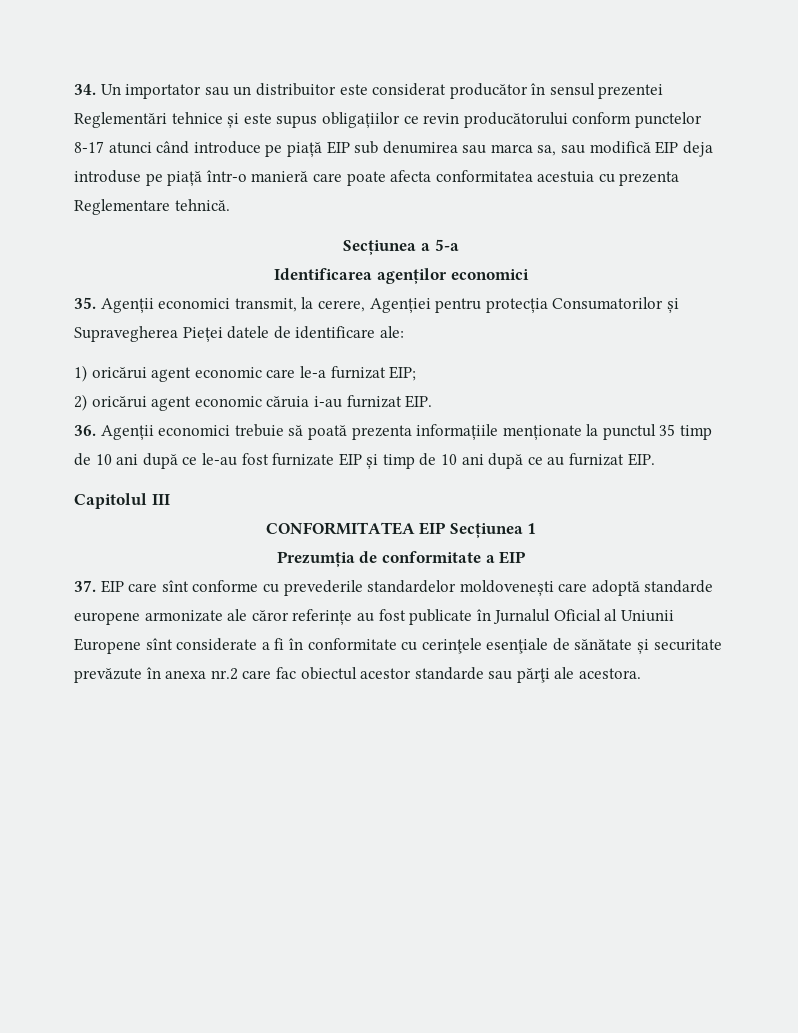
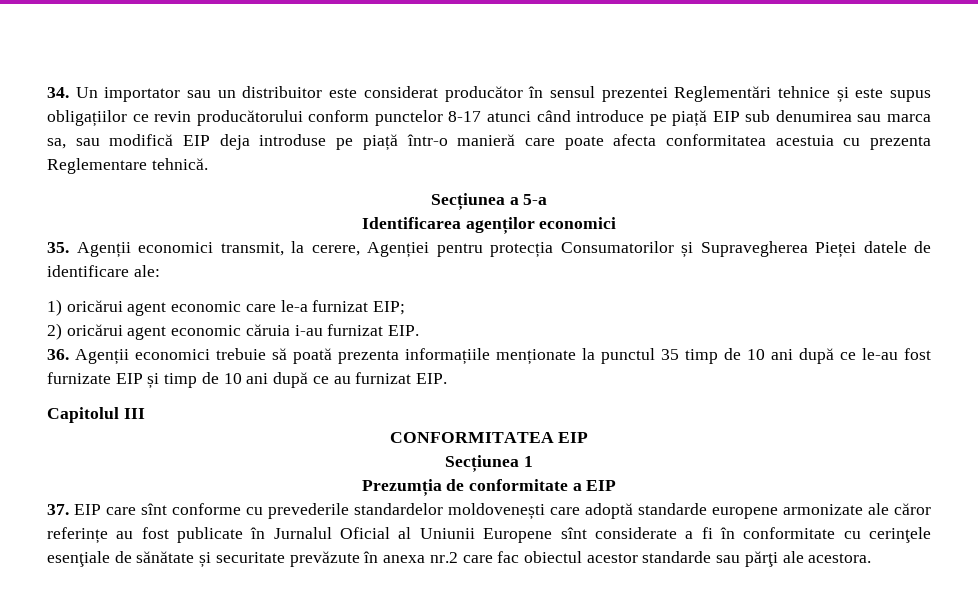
- CONFORMITATEA EIP Secțiunea 1
+ CONFORMITATEA EIP
+ Secțiunea 1

